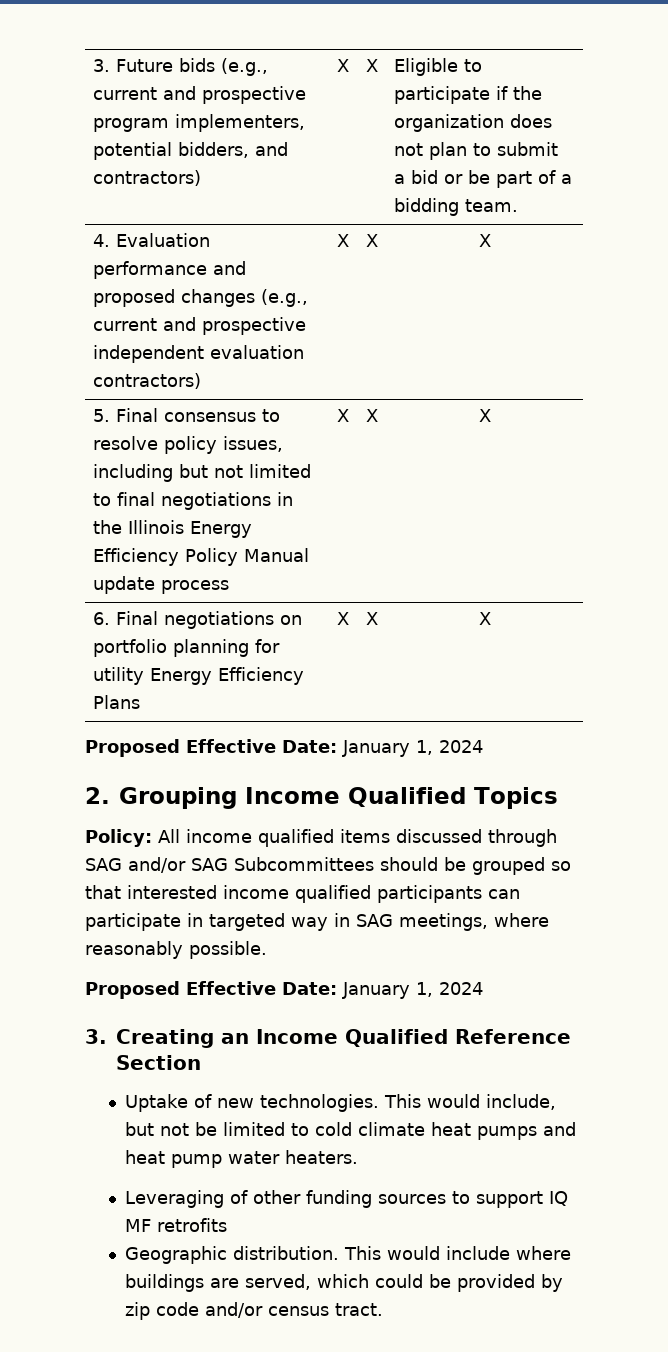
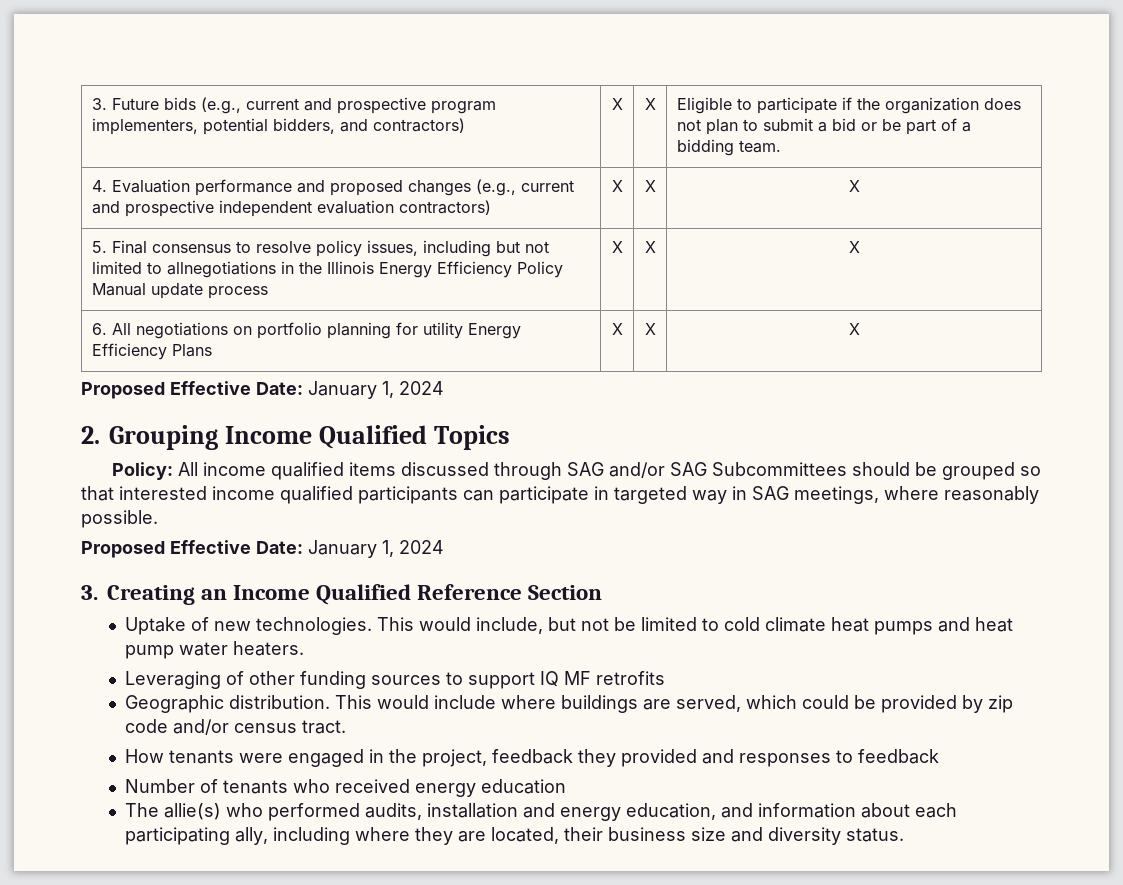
- 5. Final consensus to resolve policy issues, including but not limited to final negotiations in the Illinois Energy Efficiency Policy Manual update process | X | X | X
+ 5. Final consensus to resolve policy issues, including but not limited to allnegotiations in the Illinois Energy Efficiency Policy Manual update process | X | X | X
- 6. Final negotiations on portfolio planning for utility Energy Efficiency Plans | X | X | X
+ 6. All negotiations on portfolio planning for utility Energy Efficiency Plans | X | X | X
+ How tenants were engaged in the project, feedback they provided and responses to feedback
+ Number of tenants who received energy education
+ The allie(s) who performed audits, installation and energy education, and information about each participating ally, including where they are located, their business size and diversity status.

